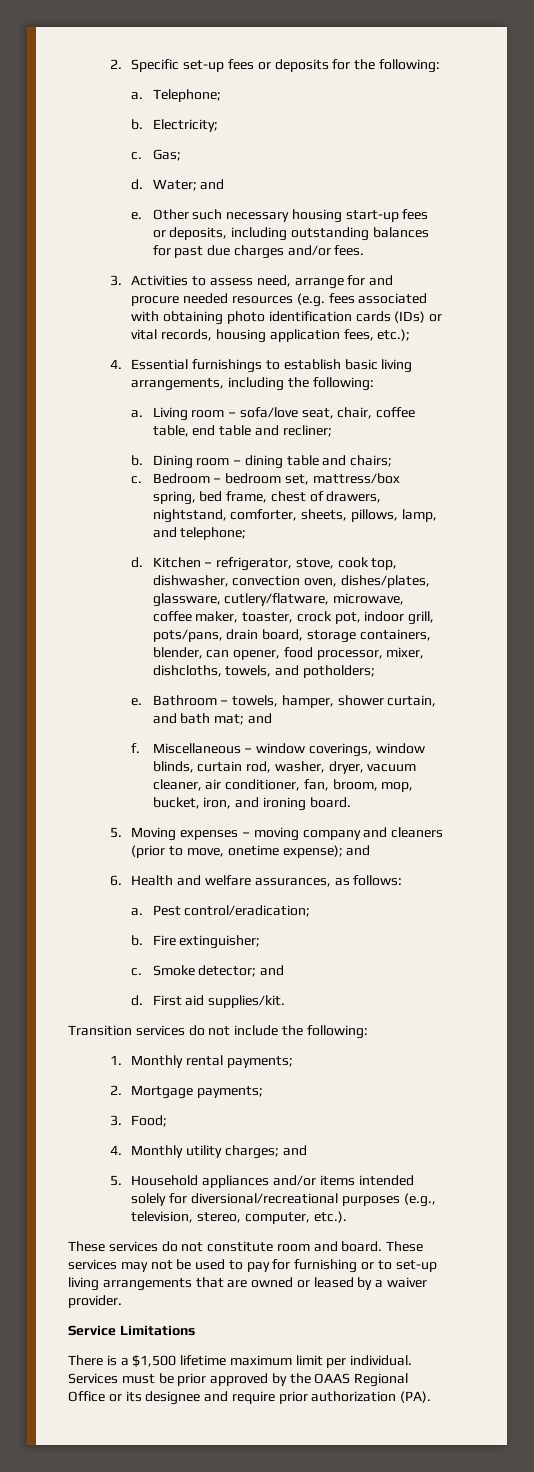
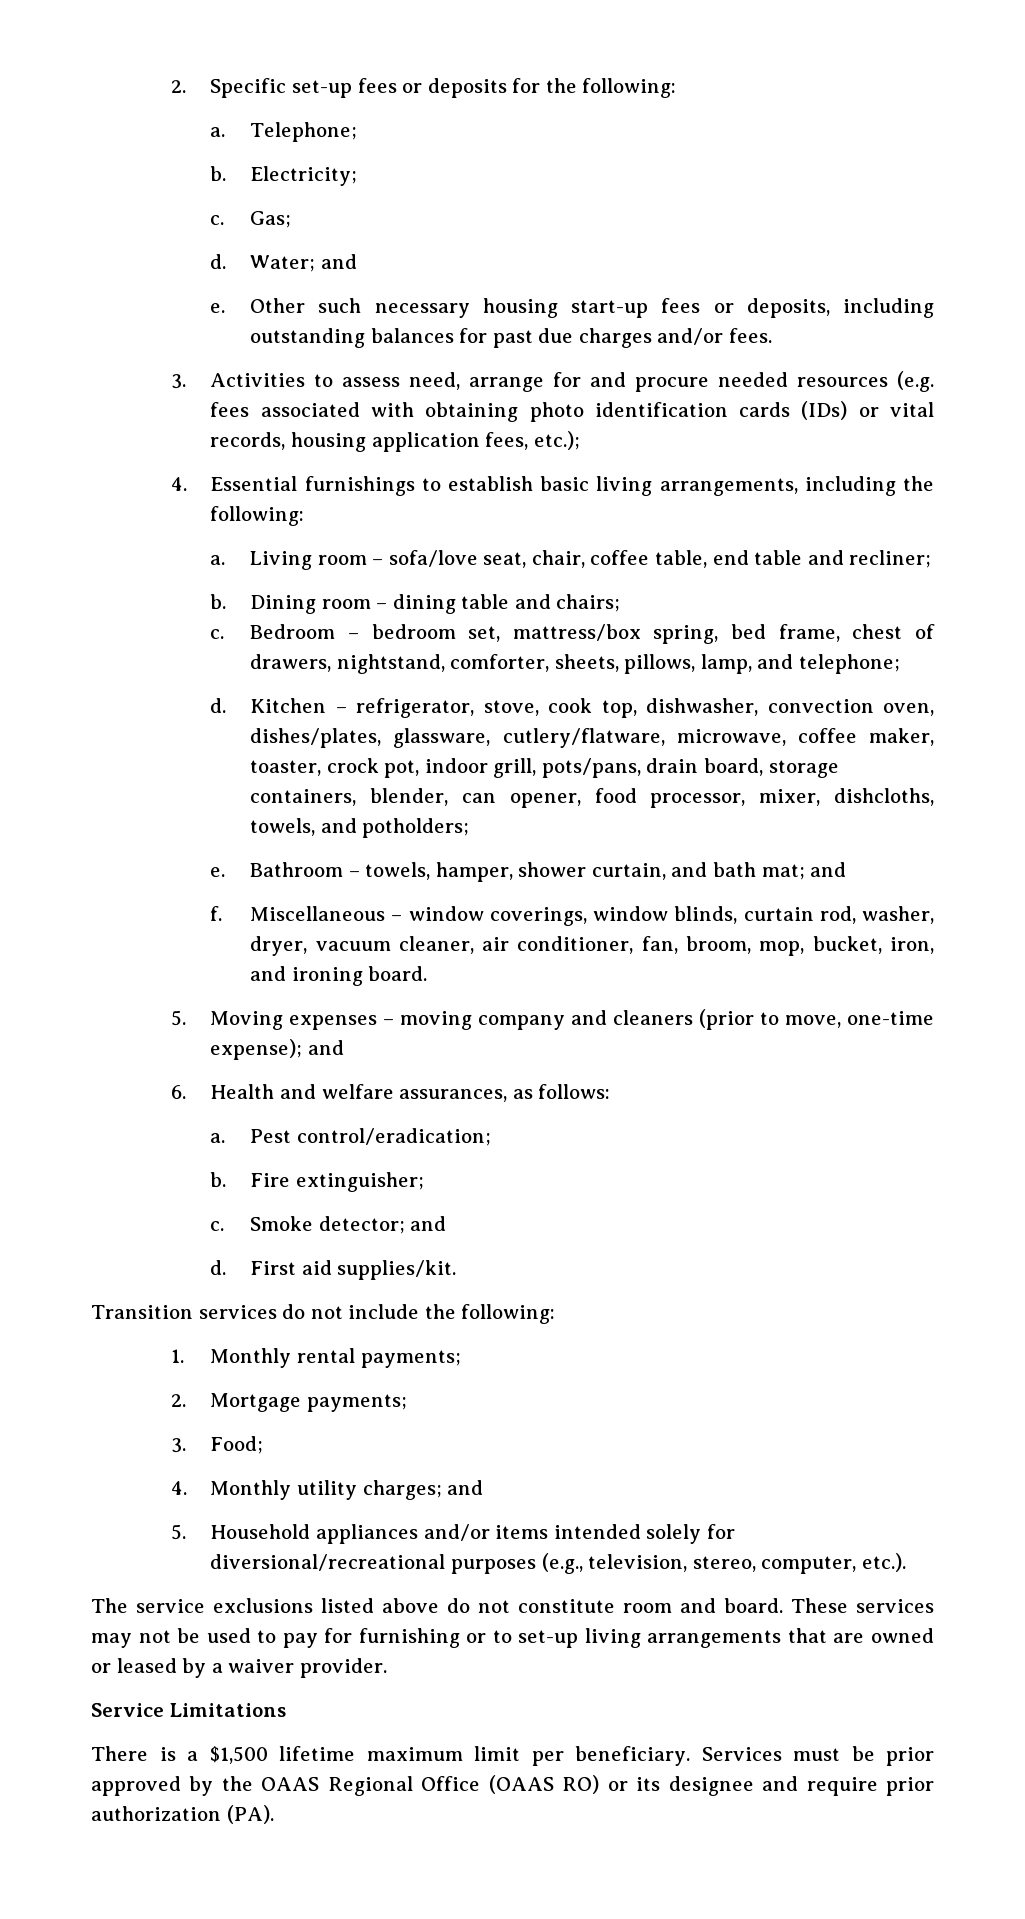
- 5. Moving expenses – moving company and cleaners (prior to move, onetime expense); and
+ 5. Moving expenses – moving company and cleaners (prior to move, one-time expense); and
- These services do not constitute room and board.
+ The service exclusions listed above do not constitute room and board.
- There is a $1,500 lifetime maximum limit per individual.
+ There is a $1,500 lifetime maximum limit per beneficiary.
- Services must be prior approved by the OAAS Regional Office or its designee and require prior authorization (PA).
+ Services must be prior approved by the OAAS Regional Office (OAAS RO) or its designee and require prior authorization (PA).

